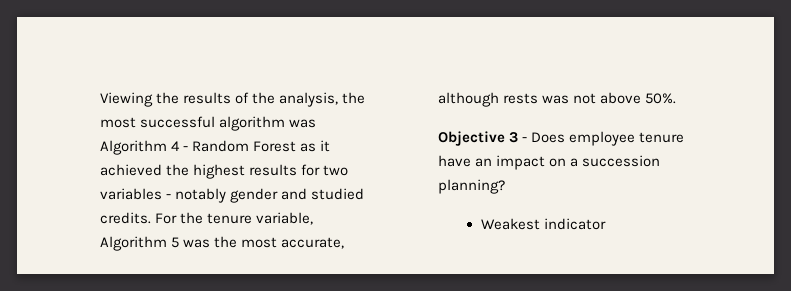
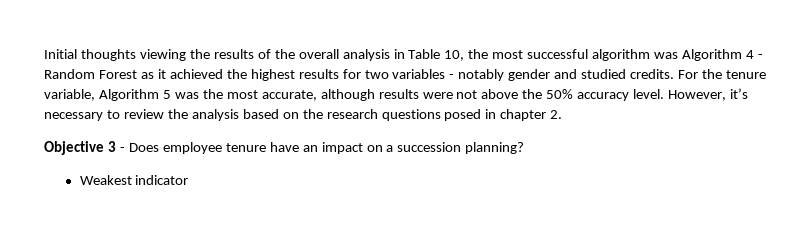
- Viewing the results of the analysis, the most successful algorithm was Algorithm 4 - Random Forest as it achieved the highest results for two variables - notably gender and studied credits.
+ Initial thoughts viewing the results of the overall analysis in Table 10, the most successful algorithm was Algorithm 4 - Random Forest as it achieved the highest results for two variables - notably gender and studied credits.
- For the tenure variable, Algorithm 5 was the most accurate, although rests was not above 50%.
+ For the tenure variable, Algorithm 5 was the most accurate, although results were not above the 50% accuracy level. However, it’s necessary to review the analysis based on the research questions posed in chapter 2.

